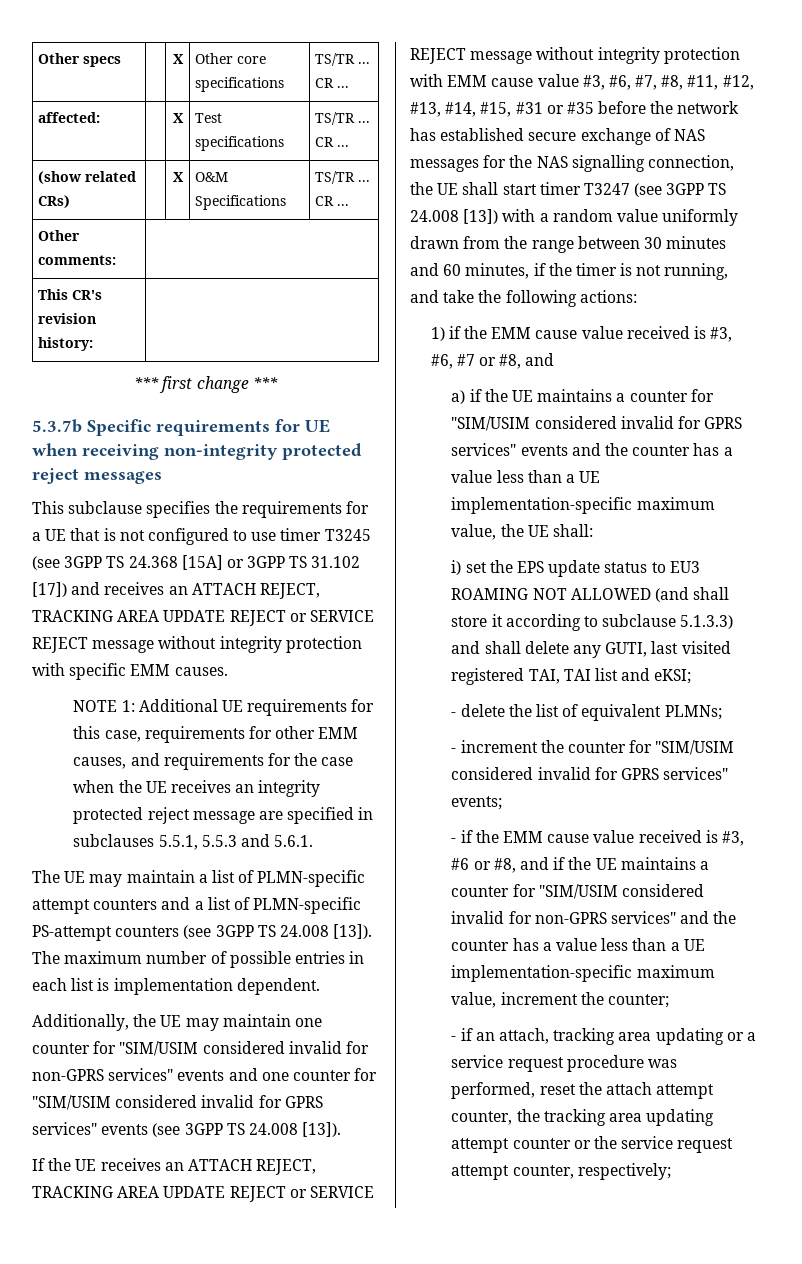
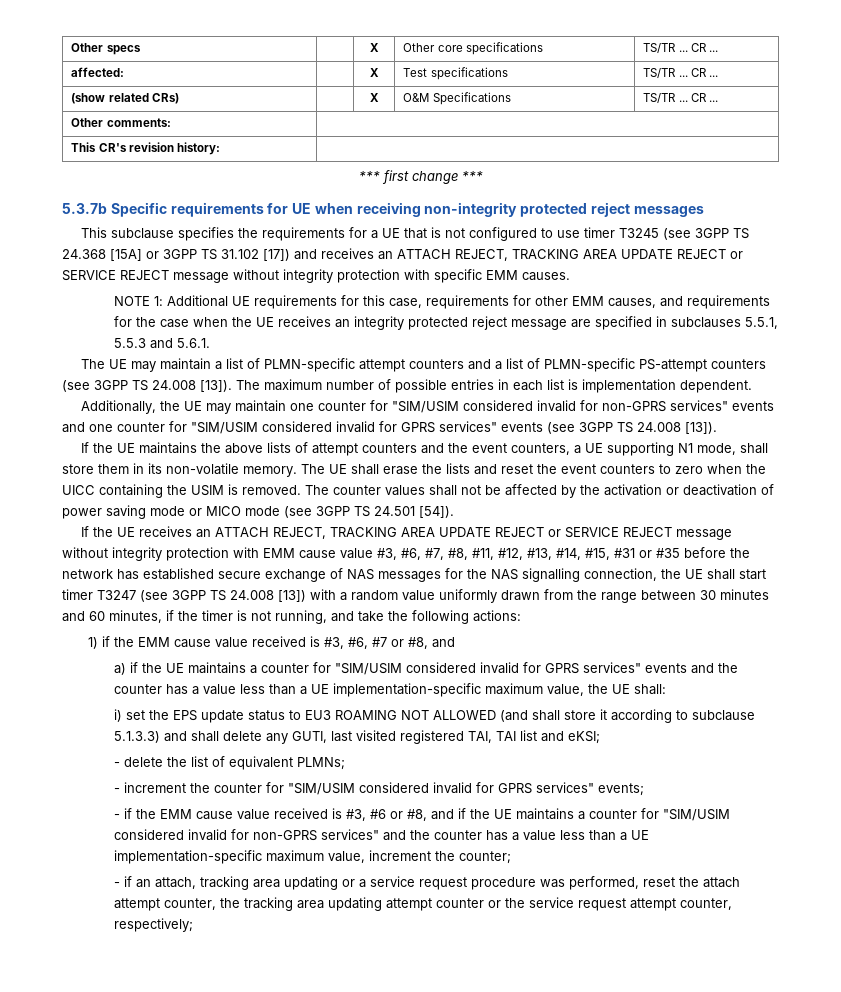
+ If the UE maintains the above lists of attempt counters and the event counters, a UE supporting N1 mode, shall store them in its non-volatile memory. The UE shall erase the lists and reset the event counters to zero when the UICC containing the USIM is removed. The counter values shall not be affected by the activation or deactivation of power saving mode or MICO mode (see 3GPP TS 24.501 [54]).

